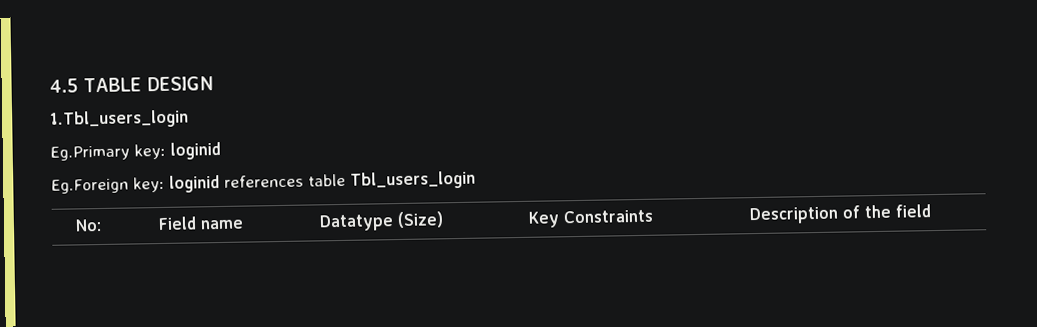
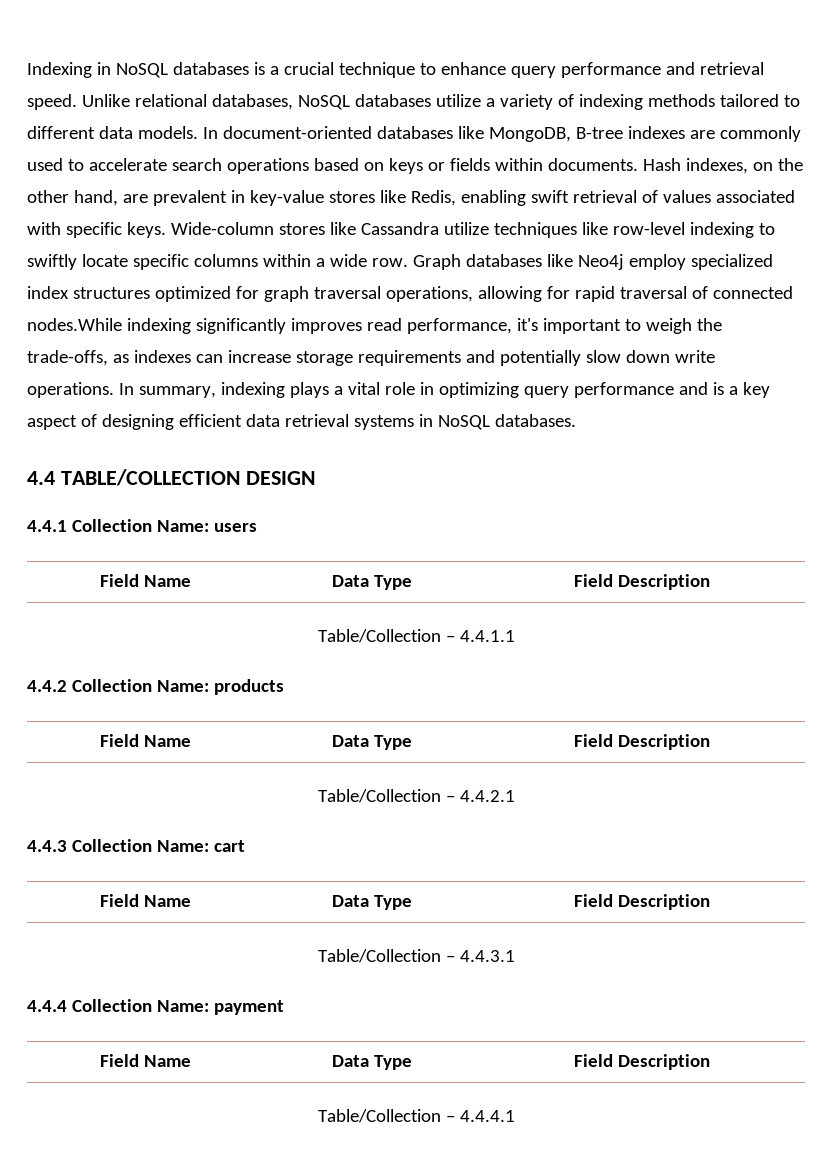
- 4.5 TABLE DESIGN
- 1.Tbl_users_login
- Eg.Primary key: loginid
- Eg.Foreign key: loginid references table Tbl_users_login
- No: | Field name | Datatype (Size) | Key Constraints | Description of the field
+ Indexing in NoSQL databases is a crucial technique to enhance query performance and retrieval speed. Unlike relational databases, NoSQL databases utilize a variety of indexing methods tailored to different data models. In document-oriented databases like MongoDB, B-tree indexes are commonly used to accelerate search operations based on keys or fields within documents. Hash indexes, on the other hand, are prevalent in key-value stores like Redis, enabling swift retrieval of values associated with specific keys. Wide-column stores like Cassandra utilize techniques like row-level indexing to swiftly locate specific columns within a wide row. Graph databases like Neo4j employ specialized index structures optimized for graph traversal operations, allowing for rapid traversal of connected nodes.While indexing significantly improves read performance, it's important to weigh the trade-offs, as indexes can increase storage requirements and potentially slow down write operations. In summary, indexing plays a vital role in optimizing query performance and is a key aspect of designing efficient data retrieval systems in NoSQL databases.
+ 4.4 TABLE/COLLECTION DESIGN
+ 4.4.1 Collection Name: users
+ Field Name | Data Type | Field Description
+ Table/Collection – 4.4.1.1
+ 4.4.2 Collection Name: products
+ Field Name | Data Type | Field Description
+ Table/Collection – 4.4.2.1
+ 4.4.3 Collection Name: cart
+ Field Name | Data Type | Field Description
+ Table/Collection – 4.4.3.1
+ 4.4.4 Collection Name: payment
+ Field Name | Data Type | Field Description
+ Table/Collection – 4.4.4.1

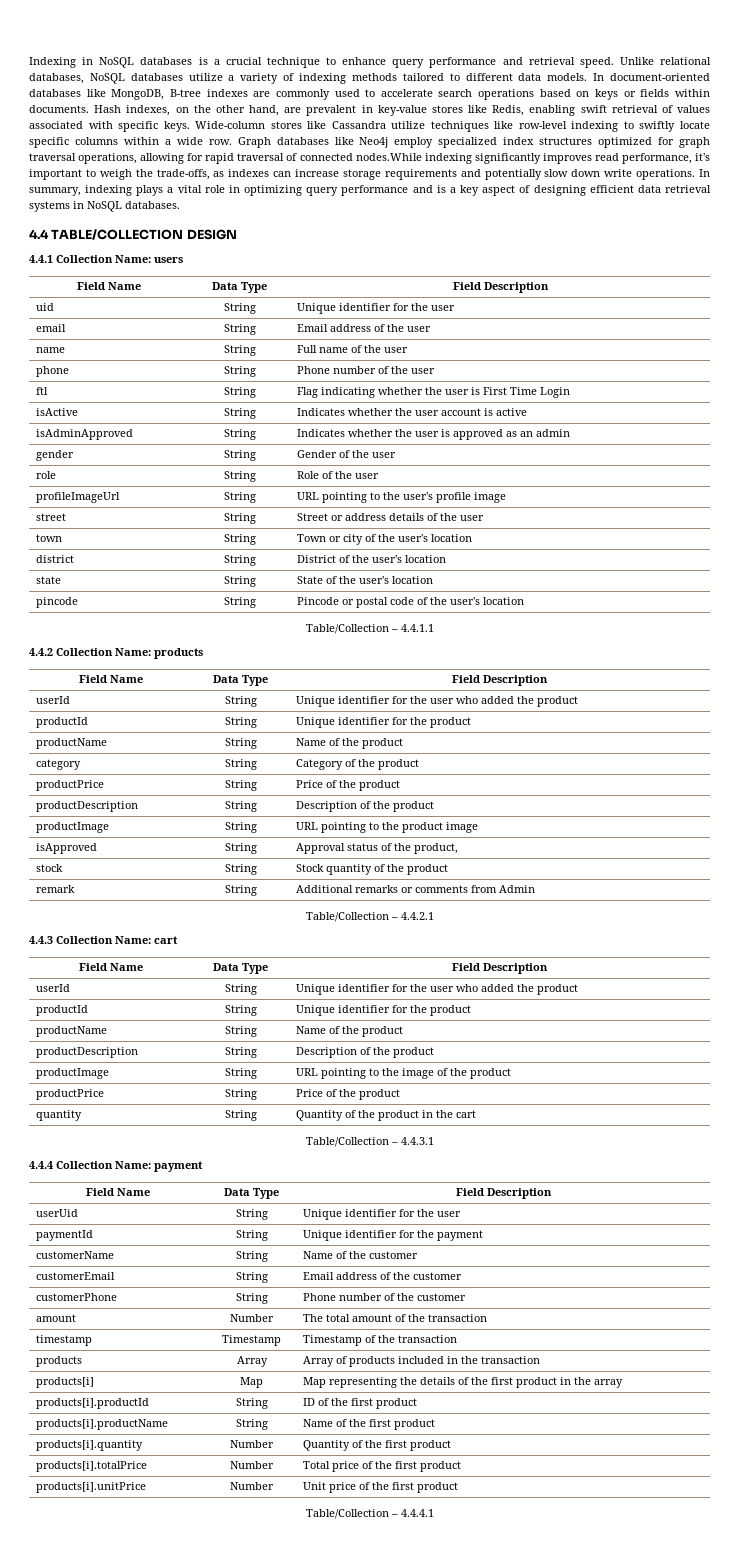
+ uid | String | Unique identifier for the user
+ email | String | Email address of the user
+ name | String | Full name of the user
+ phone | String | Phone number of the user
+ ftl | String | Flag indicating whether the user is First Time Login
+ isActive | String | Indicates whether the user account is active
+ isAdminApproved | String | Indicates whether the user is approved as an admin
+ gender | String | Gender of the user
+ role | String | Role of the user
+ profileImageUrl | String | URL pointing to the user's profile image
+ street | String | Street or address details of the user
+ town | String | Town or city of the user's location
+ district | String | District of the user's location
+ state | String | State of the user's location
+ pincode | String | Pincode or postal code of the user's location
  4.4.2 Collection Name: products
  Field Name | Data Type | Field Description
+ userId | String | Unique identifier for the user who added the product
+ productId | String | Unique identifier for the product
+ productName | String | Name of the product
+ category | String | Category of the product
+ productPrice | String | Price of the product
+ productDescription | String | Description of the product
+ productImage | String | URL pointing to the product image
+ isApproved | String | Approval status of the product,
+ stock | String | Stock quantity of the product
+ remark | String | Additional remarks or comments from Admin
  4.4.3 Collection Name: cart
  Field Name | Data Type | Field Description
+ userId | String | Unique identifier for the user who added the product
+ productId | String | Unique identifier for the product
+ productName | String | Name of the product
+ productDescription | String | Description of the product
+ productImage | String | URL pointing to the image of the product
+ productPrice | String | Price of the product
+ quantity | String | Quantity of the product in the cart
+ userUid | String | Unique identifier for the user
+ paymentId | String | Unique identifier for the payment
+ customerName | String | Name of the customer
+ customerEmail | String | Email address of the customer
+ customerPhone | String | Phone number of the customer
+ amount | Number | The total amount of the transaction
+ timestamp | Timestamp | Timestamp of the transaction
+ products | Array | Array of products included in the transaction
+ products[i] | Map | Map representing the details of the first product in the array
+ products[i].productId | String | ID of the first product
+ products[i].productName | String | Name of the first product
+ products[i].quantity | Number | Quantity of the first product
+ products[i].totalPrice | Number | Total price of the first product
+ products[i].unitPrice | Number | Unit price of the first product

